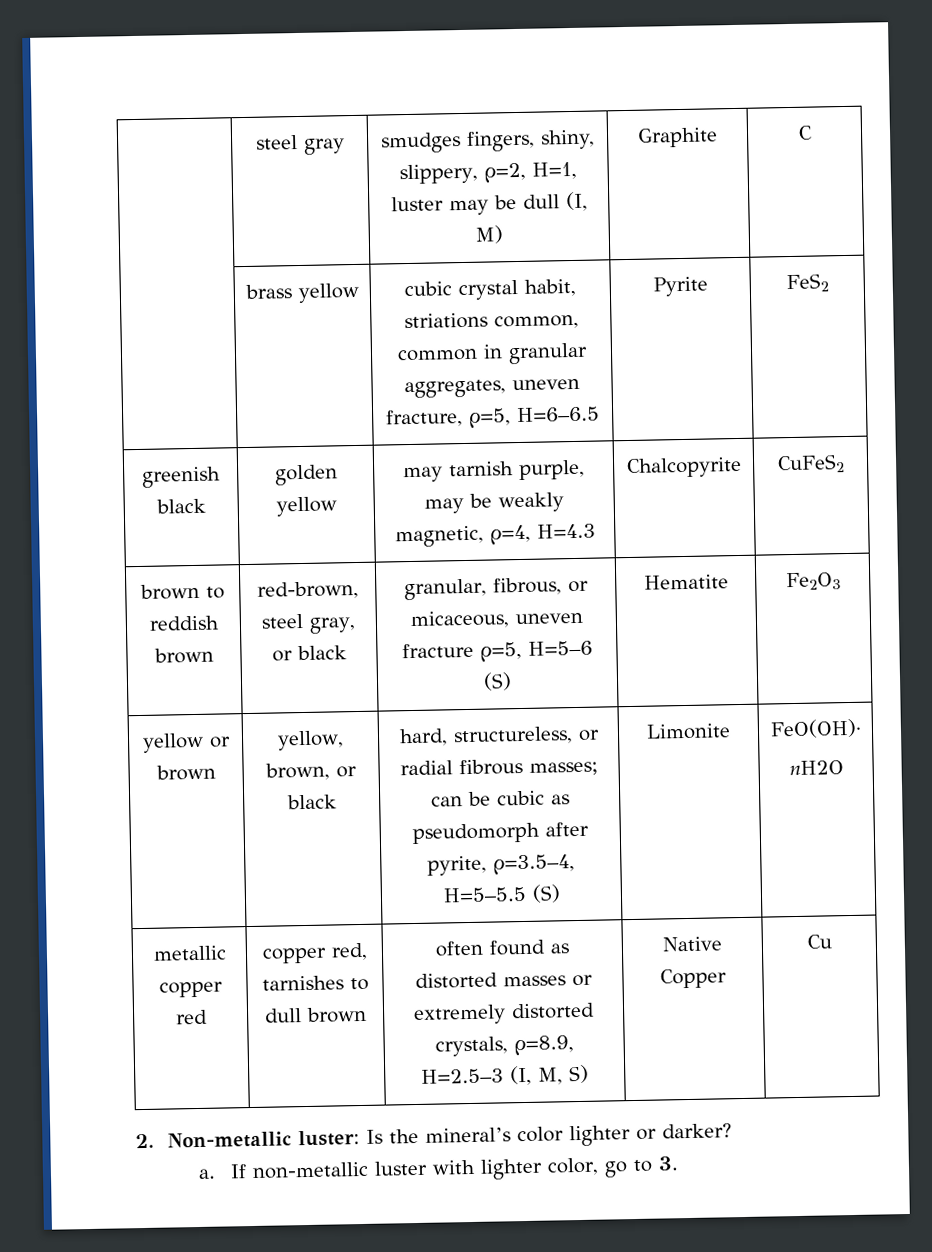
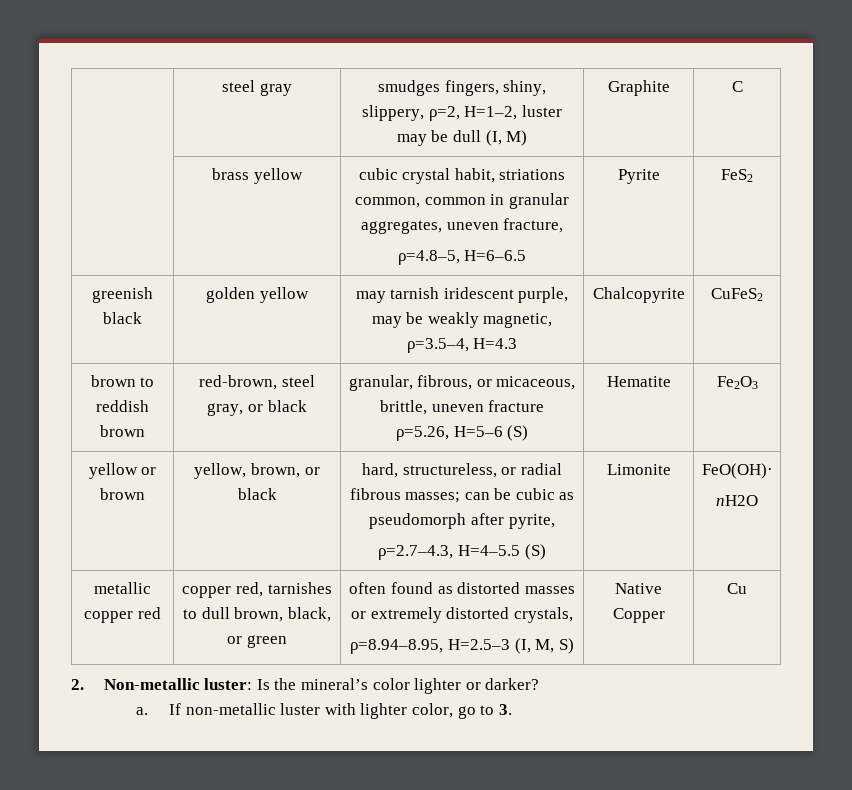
- | steel gray | smudges fingers, shiny, slippery, ρ=2, H=1, luster may be dull (I, M) | Graphite | C
+ | steel gray | smudges fingers, shiny, slippery, ρ=2, H=1–2, luster may be dull (I, M) | Graphite | C
- | brass yellow | cubic crystal habit, striations common, common in granular aggregates, uneven fracture, ρ=5, H=6–6.5 | Pyrite | FeS2
+ | brass yellow | cubic crystal habit, striations common, common in granular aggregates, uneven fracture,
+ ρ=4.8–5, H=6–6.5 | Pyrite | FeS2
- greenish black | golden yellow | may tarnish purple, may be weakly magnetic, ρ=4, H=4.3 | Chalcopyrite | CuFeS2
+ greenish black | golden yellow | may tarnish iridescent purple, may be weakly magnetic, ρ=3.5–4, H=4.3 | Chalcopyrite | CuFeS2
- brown to reddish brown | red-brown, steel gray, or black | granular, fibrous, or micaceous, uneven fracture ρ=5, H=5–6 (S) | Hematite | Fe2O3
+ brown to reddish brown | red-brown, steel gray, or black | granular, fibrous, or micaceous, brittle, uneven fracture
+ ρ=5.26, H=5–6 (S) | Hematite | Fe2O3
- yellow or brown | yellow, brown, or black | hard, structureless, or radial fibrous masses; can be cubic as pseudomorph after pyrite, ρ=3.5–4, H=5–5.5 (S) | Limonite | FeO(OH)·
+ yellow or brown | yellow, brown, or black | hard, structureless, or radial fibrous masses; can be cubic as pseudomorph after pyrite,
+ ρ=2.7–4.3, H=4–5.5 (S) | Limonite | FeO(OH)·
- metallic copper red | copper red, tarnishes to dull brown | often found as distorted masses or extremely distorted crystals, ρ=8.9, H=2.5–3 (I, M, S) | Native Copper | Cu
+ metallic copper red | copper red, tarnishes to dull brown, black, or green | often found as distorted masses or extremely distorted crystals,
+ ρ=8.94–8.95, H=2.5–3 (I, M, S) | Native Copper | Cu

